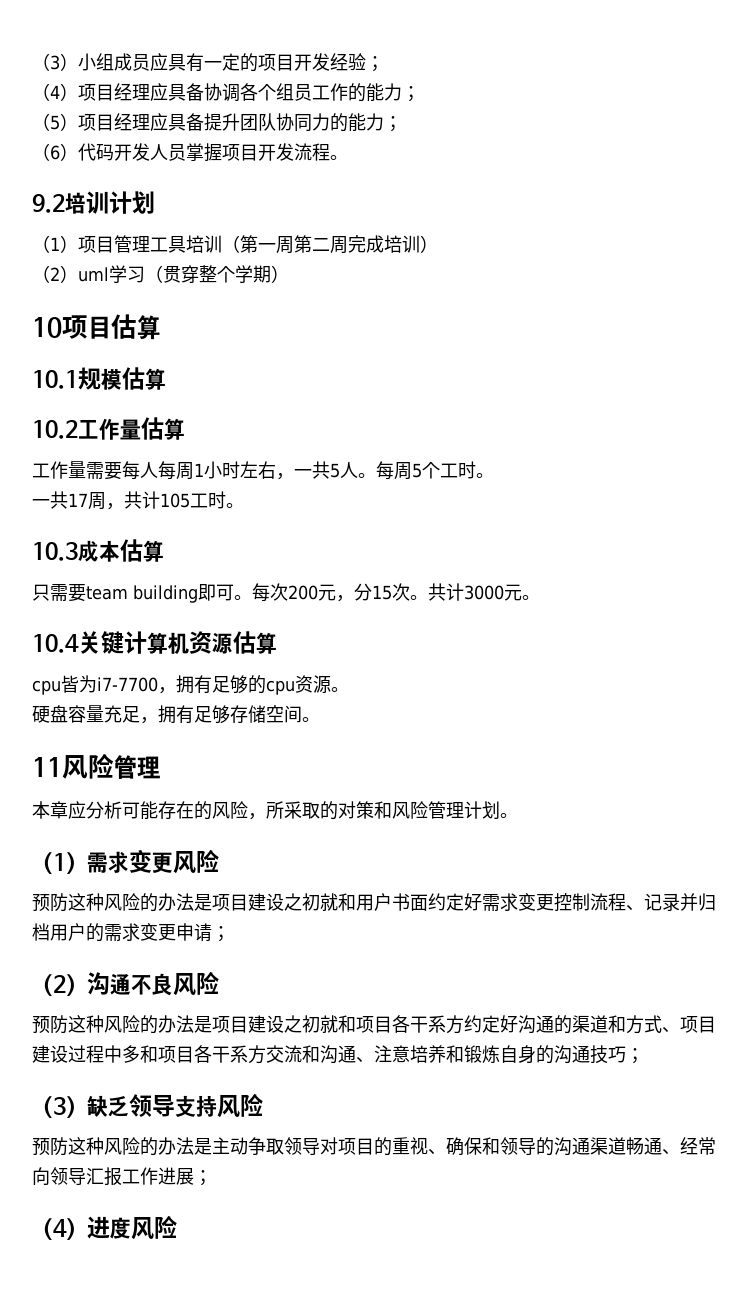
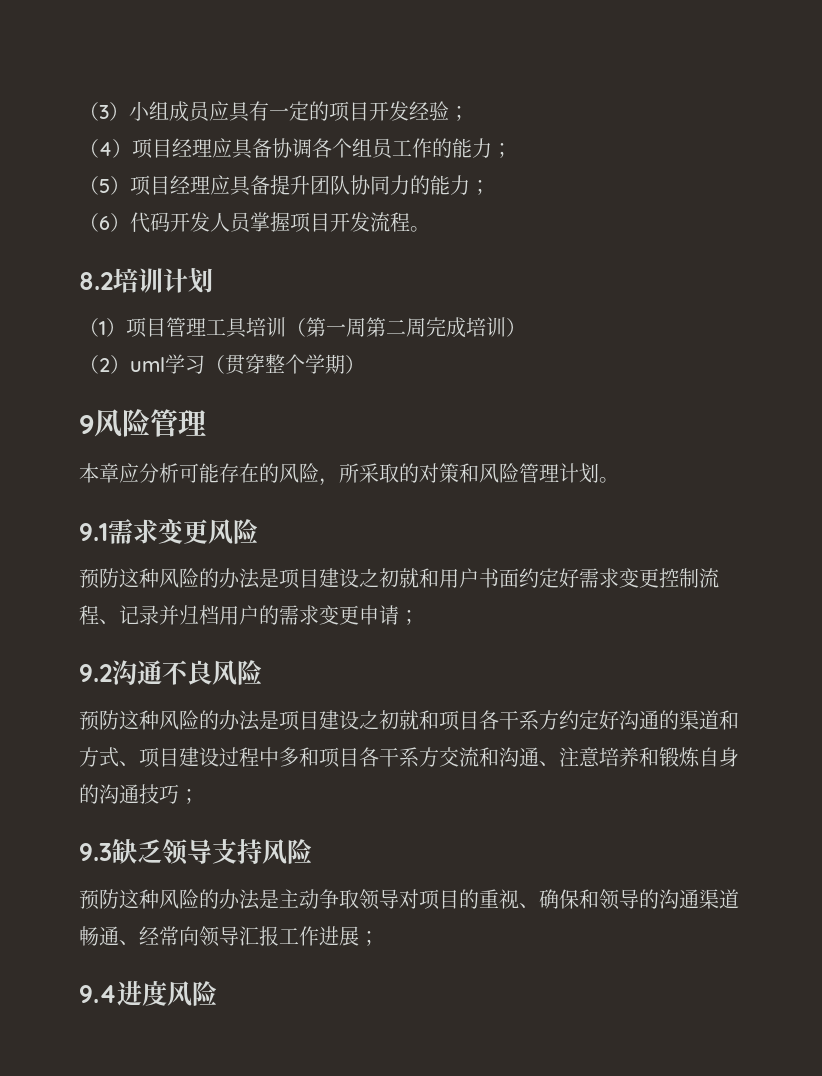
- 9.2培训计划
+ 8.2培训计划
- 10项目估算
- 10.1规模估算
- 10.2工作量估算
- 工作量需要每人每周1小时左右，一共5人。每周5个工时。
- 一共17周，共计105工时。
- 10.3成本估算
- 只需要team building即可。每次200元，分15次。共计3000元。
- 10.4关键计算机资源估算
- cpu皆为i7-7700，拥有足够的cpu资源。
- 硬盘容量充足，拥有足够存储空间。
- 11风险管理
+ 9风险管理
- （1）需求变更风险
+ 9.1需求变更风险
- （2）沟通不良风险
+ 9.2沟通不良风险
- （3）缺乏领导支持风险
+ 9.3缺乏领导支持风险
- （4）进度风险
+ 9.4进度风险

